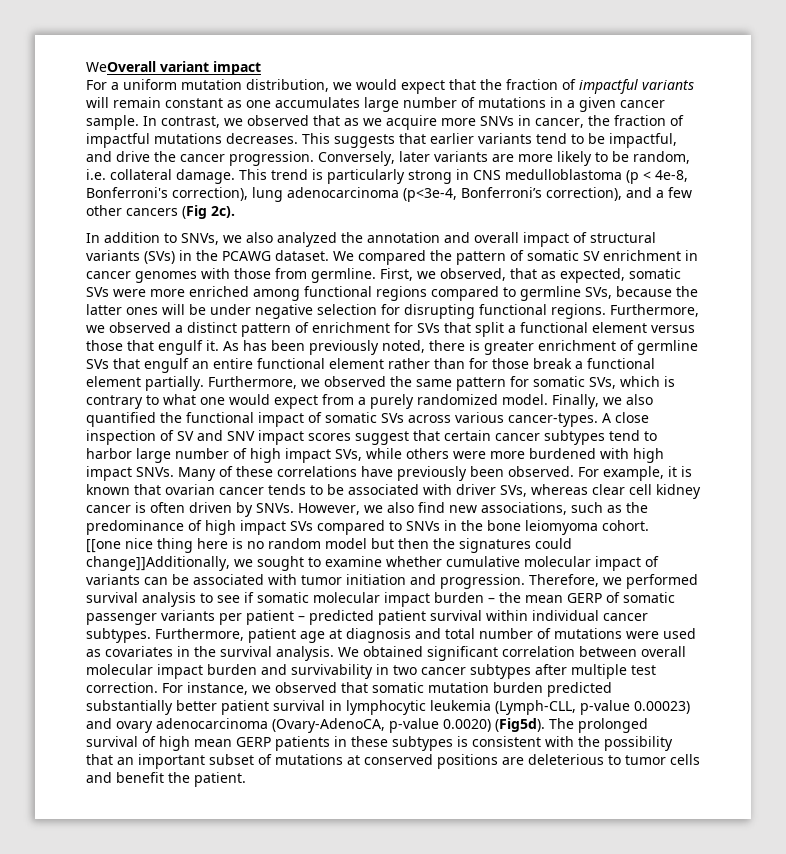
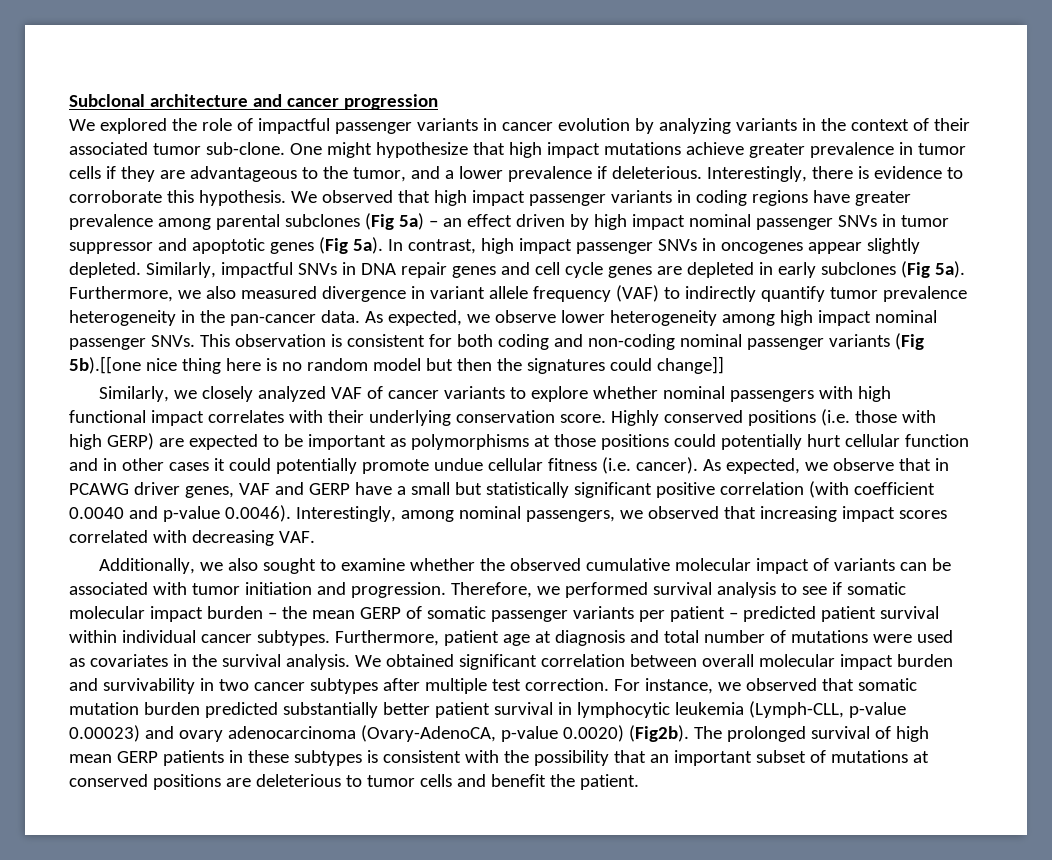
- WeOverall variant impact
- For a uniform mutation distribution, we would expect that the fraction of impactful variants will remain constant as one accumulates large number of mutations in a given cancer sample. In contrast, we observed that as we acquire more SNVs in cancer, the fraction of impactful mutations decreases. This suggests that earlier variants tend to be impactful, and drive the cancer progression. Conversely, later variants are more likely to be random, i.e. collateral damage. This trend is particularly strong in CNS medulloblastoma (p < 4e-8, Bonferroni's correction), lung adenocarcinoma (p<3e-4, Bonferroni’s correction), and a few other cancers (Fig 2c).
- In addition to SNVs, we also analyzed the annotation and overall impact of structural variants (SVs) in the PCAWG dataset. We compared the pattern of somatic SV enrichment in cancer genomes with those from germline. First, we observed, that as expected, somatic SVs were more enriched among functional regions compared to germline SVs, because the latter ones will be under negative selection for disrupting functional regions. Furthermore, we observed a distinct pattern of enrichment for SVs that split a functional element versus those that engulf it. As has been previously noted, there is greater enrichment of germline SVs that engulf an entire functional element rather than for those break a functional element partially. Furthermore, we observed the same pattern for somatic SVs, which is contrary to what one would expect from a purely randomized model. Finally, we also quantified the functional impact of somatic SVs across various cancer-types. A close inspection of SV and SNV impact scores suggest that certain cancer subtypes tend to harbor large number of high impact SVs, while others were more burdened with high impact SNVs. Many of these correlations have previously been observed. For example, it is known that ovarian cancer tends to be associated with driver SVs, whereas clear cell kidney cancer is often driven by SNVs. However, we also find new associations, such as the predominance of high impact SVs compared to SNVs in the bone leiomyoma cohort.
- [[one nice thing here is no random model but then the signatures could change]]Additionally, we sought to examine whether cumulative molecular impact of variants can be associated with tumor initiation and progression.
+ Subclonal architecture and cancer progression
+ We explored the role of impactful passenger variants in cancer evolution by analyzing variants in the context of their associated tumor sub-clone. One might hypothesize that high impact mutations achieve greater prevalence in tumor cells if they are advantageous to the tumor, and a lower prevalence if deleterious. Interestingly, there is evidence to corroborate this hypothesis. We observed that high impact passenger variants in coding regions have greater prevalence among parental subclones (Fig 5a) – an effect driven by high impact nominal passenger SNVs in tumor suppressor and apoptotic genes (Fig 5a). In contrast, high impact passenger SNVs in oncogenes appear slightly depleted. Similarly, impactful SNVs in DNA repair genes and cell cycle genes are depleted in early subclones (Fig 5a). Furthermore, we also measured divergence in variant allele frequency (VAF) to indirectly quantify tumor prevalence heterogeneity in the pan-cancer data. As expected, we observe lower heterogeneity among high impact nominal passenger SNVs. This observation is consistent for both coding and non-coding nominal passenger variants (Fig 5b).[[one nice thing here is no random model but then the signatures could change]]
+ Similarly, we closely analyzed VAF of cancer variants to explore whether nominal passengers with high functional impact correlates with their underlying conservation score. Highly conserved positions (i.e. those with high GERP) are expected to be important as polymorphisms at those positions could potentially hurt cellular function and in other cases it could potentially promote undue cellular fitness (i.e. cancer). As expected, we observe that in PCAWG driver genes, VAF and GERP have a small but statistically significant positive correlation (with coefficient 0.0040 and p-value 0.0046). Interestingly, among nominal passengers, we observed that increasing impact scores correlated with decreasing VAF.
+ Additionally, we also sought to examine whether the observed cumulative molecular impact of variants can be associated with tumor initiation and progression.
- For instance, we observed that somatic mutation burden predicted substantially better patient survival in lymphocytic leukemia (Lymph-CLL, p-value 0.00023) and ovary adenocarcinoma (Ovary-AdenoCA, p-value 0.0020) (Fig5d).
+ For instance, we observed that somatic mutation burden predicted substantially better patient survival in lymphocytic leukemia (Lymph-CLL, p-value 0.00023) and ovary adenocarcinoma (Ovary-AdenoCA, p-value 0.0020) (Fig2b).

